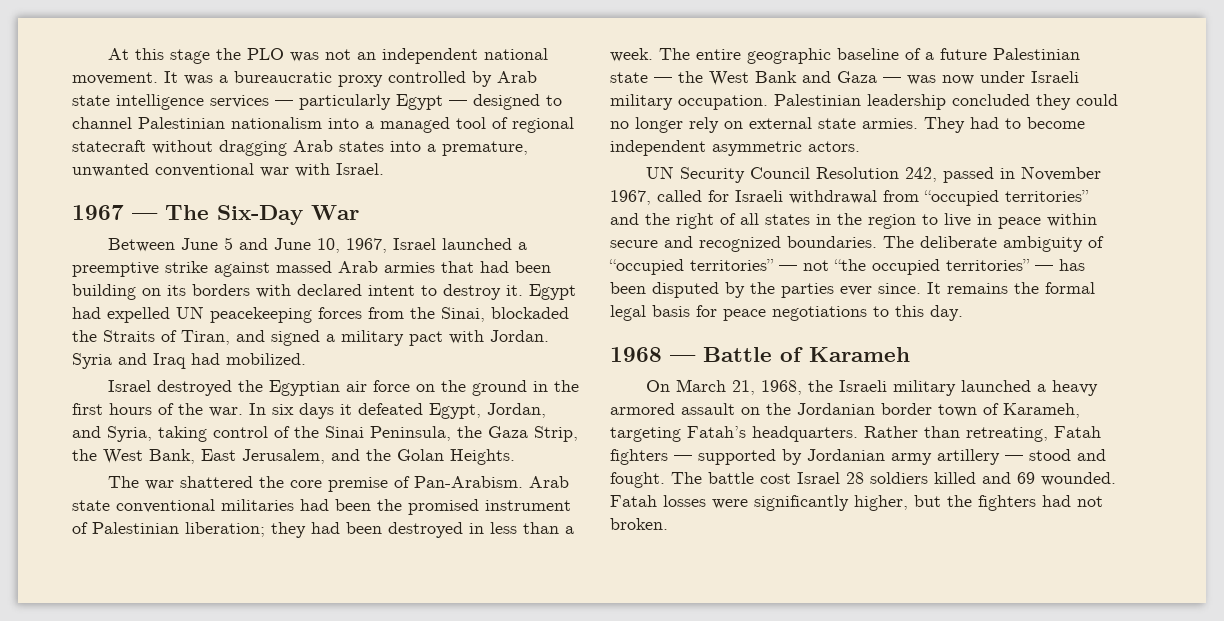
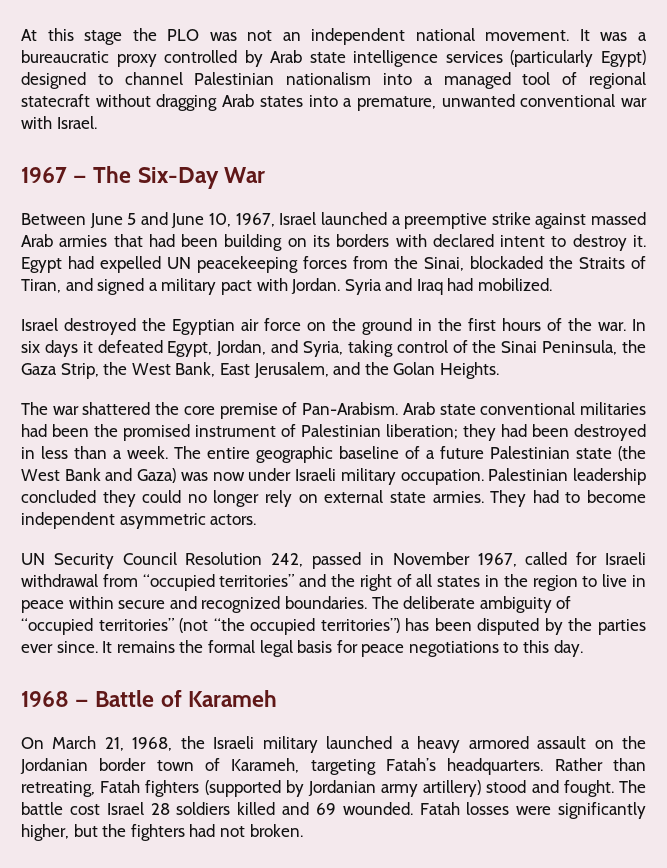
- It was a bureaucratic proxy controlled by Arab state intelligence services — particularly Egypt — designed to channel Palestinian nationalism into a managed tool of regional statecraft without dragging Arab states into a premature, unwanted conventional war with Israel.
+ It was a bureaucratic proxy controlled by Arab state intelligence services (particularly Egypt) designed to channel Palestinian nationalism into a managed tool of regional statecraft without dragging Arab states into a premature, unwanted conventional war with Israel.
- The entire geographic baseline of a future Palestinian state — the West Bank and Gaza — was now under Israeli military occupation.
+ The entire geographic baseline of a future Palestinian state (the West Bank and Gaza) was now under Israeli military occupation.
- The deliberate ambiguity of “occupied territories” — not “the occupied territories” — has been disputed by the parties ever since.
+ The deliberate ambiguity of “occupied territories” (not “the occupied territories”) has been disputed by the parties ever since.
- Rather than retreating, Fatah fighters — supported by Jordanian army artillery — stood and fought.
+ Rather than retreating, Fatah fighters (supported by Jordanian army artillery) stood and fought.

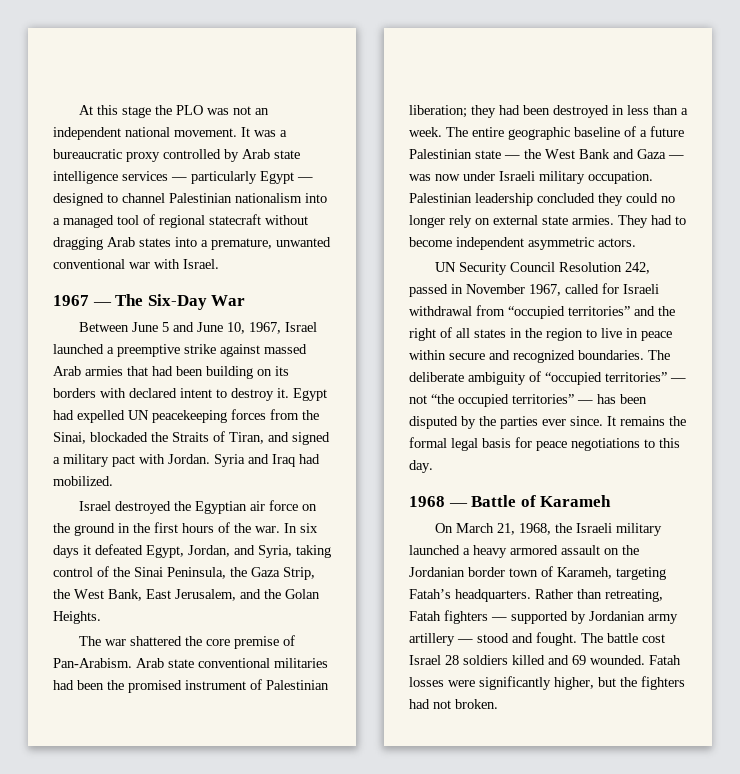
- It was a bureaucratic proxy controlled by Arab state intelligence services (particularly Egypt) designed to channel Palestinian nationalism into a managed tool of regional statecraft without dragging Arab states into a premature, unwanted conventional war with Israel.
+ It was a bureaucratic proxy controlled by Arab state intelligence services — particularly Egypt — designed to channel Palestinian nationalism into a managed tool of regional statecraft without dragging Arab states into a premature, unwanted conventional war with Israel.
- The entire geographic baseline of a future Palestinian state (the West Bank and Gaza) was now under Israeli military occupation.
+ The entire geographic baseline of a future Palestinian state — the West Bank and Gaza — was now under Israeli military occupation.
- The deliberate ambiguity of “occupied territories” (not “the occupied territories”) has been disputed by the parties ever since.
+ The deliberate ambiguity of “occupied territories” — not “the occupied territories” — has been disputed by the parties ever since.
- Rather than retreating, Fatah fighters (supported by Jordanian army artillery) stood and fought.
+ Rather than retreating, Fatah fighters — supported by Jordanian army artillery — stood and fought.

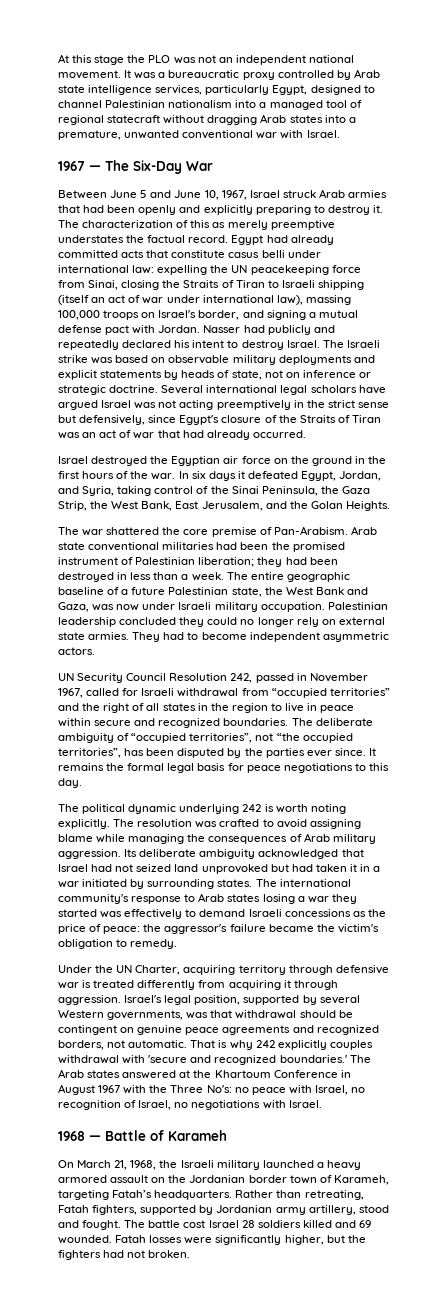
- It was a bureaucratic proxy controlled by Arab state intelligence services — particularly Egypt — designed to channel Palestinian nationalism into a managed tool of regional statecraft without dragging Arab states into a premature, unwanted conventional war with Israel.
+ It was a bureaucratic proxy controlled by Arab state intelligence services, particularly Egypt, designed to channel Palestinian nationalism into a managed tool of regional statecraft without dragging Arab states into a premature, unwanted conventional war with Israel.
- Between June 5 and June 10, 1967, Israel launched a preemptive strike against massed Arab armies that had been building on its borders with declared intent to destroy it. Egypt had expelled UN peacekeeping forces from the Sinai, blockaded the Straits of Tiran, and signed a military pact with Jordan. Syria and Iraq had mobilized.
+ Between June 5 and June 10, 1967, Israel struck Arab armies that had been openly and explicitly preparing to destroy it. The characterization of this as merely preemptive understates the factual record. Egypt had already committed acts that constitute casus belli under international law: expelling the UN peacekeeping force from Sinai, closing the Straits of Tiran to Israeli shipping (itself an act of war under international law), massing 100,000 troops on Israel's border, and signing a mutual defense pact with Jordan. Nasser had publicly and repeatedly declared his intent to destroy Israel. The Israeli strike was based on observable military deployments and explicit statements by heads of state, not on inference or strategic doctrine. Several international legal scholars have argued Israel was not acting preemptively in the strict sense but defensively, since Egypt's closure of the Straits of Tiran was an act of war that had already occurred.
- The entire geographic baseline of a future Palestinian state — the West Bank and Gaza — was now under Israeli military occupation.
+ The entire geographic baseline of a future Palestinian state, the West Bank and Gaza, was now under Israeli military occupation.
- The deliberate ambiguity of “occupied territories” — not “the occupied territories” — has been disputed by the parties ever since.
+ The deliberate ambiguity of “occupied territories”, not “the occupied territories”, has been disputed by the parties ever since.
+ The political dynamic underlying 242 is worth noting explicitly. The resolution was crafted to avoid assigning blame while managing the consequences of Arab military aggression. Its deliberate ambiguity acknowledged that Israel had not seized land unprovoked but had taken it in a war initiated by surrounding states. The international community's response to Arab states losing a war they started was effectively to demand Israeli concessions as the price of peace: the aggressor's failure became the victim's obligation to remedy.
+ Under the UN Charter, acquiring territory through defensive war is treated differently from acquiring it through aggression. Israel's legal position, supported by several Western governments, was that withdrawal should be contingent on genuine peace agreements and recognized borders, not automatic. That is why 242 explicitly couples withdrawal with 'secure and recognized boundaries.' The Arab states answered at the Khartoum Conference in August 1967 with the Three No's: no peace with Israel, no recognition of Israel, no negotiations with Israel.
- Rather than retreating, Fatah fighters — supported by Jordanian army artillery — stood and fought.
+ Rather than retreating, Fatah fighters, supported by Jordanian army artillery, stood and fought.

